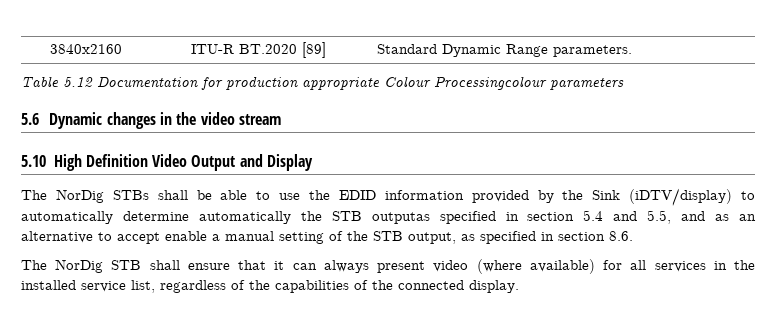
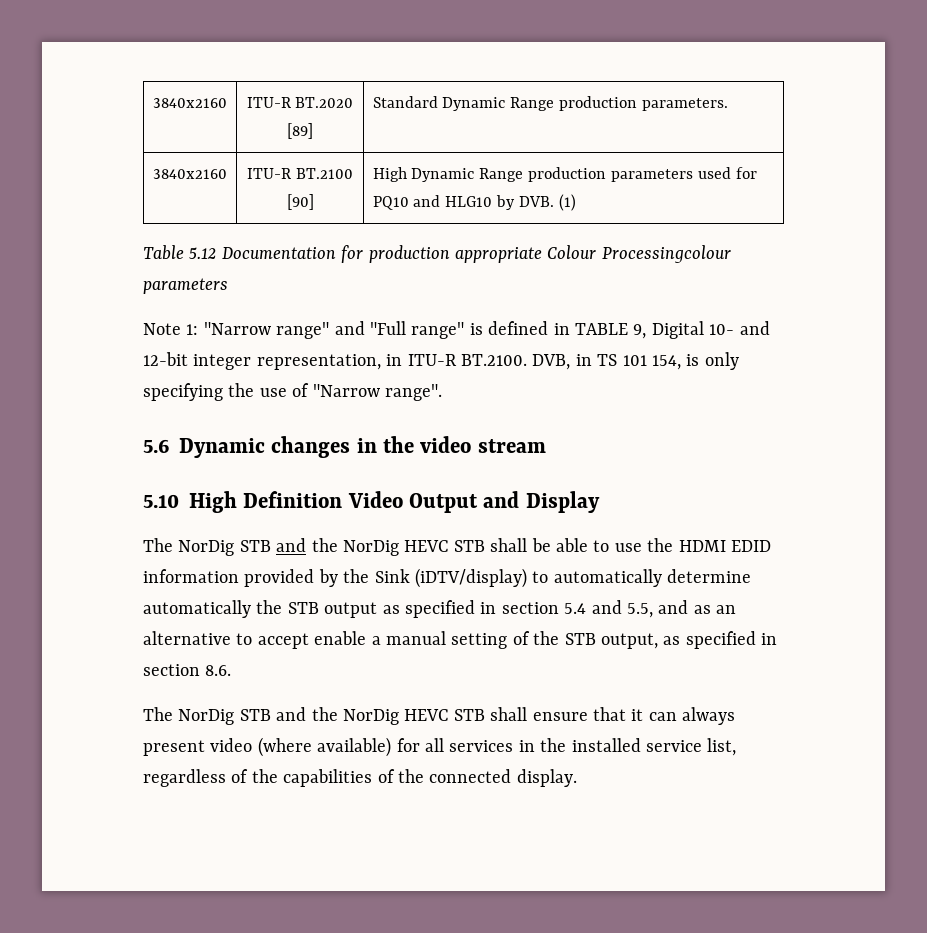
- 3840x2160 | ITU-R BT.2020 [89] | Standard Dynamic Range parameters.
+ 3840x2160 | ITU-R BT.2020 [89] | Standard Dynamic Range production parameters.
+ 3840x2160 | ITU-R BT.2100 [90] | High Dynamic Range production parameters used for PQ10 and HLG10 by DVB. (1)
+ Note 1: "Narrow range" and "Full range" is defined in TABLE 9, Digital 10- and 12-bit integer representation, in ITU-R BT.2100. DVB, in TS 101 154, is only specifying the use of "Narrow range".
- The NorDig STBs shall be able to use the EDID information provided by the Sink (iDTV/display) to automatically determine automatically the STB outputas specified in section 5.4 and 5.5, and as an alternative to accept enable a manual setting of the STB output, as specified in section 8.6.
+ The NorDig STB and the NorDig HEVC STB shall be able to use the HDMI EDID information provided by the Sink (iDTV/display) to automatically determine automatically the STB output as specified in section 5.4 and 5.5, and as an alternative to accept enable a manual setting of the STB output, as specified in section 8.6.
- The NorDig STB shall ensure that it can always present video (where available) for all services in the installed service list, regardless of the capabilities of the connected display.
+ The NorDig STB and the NorDig HEVC STB shall ensure that it can always present video (where available) for all services in the installed service list, regardless of the capabilities of the connected display.

